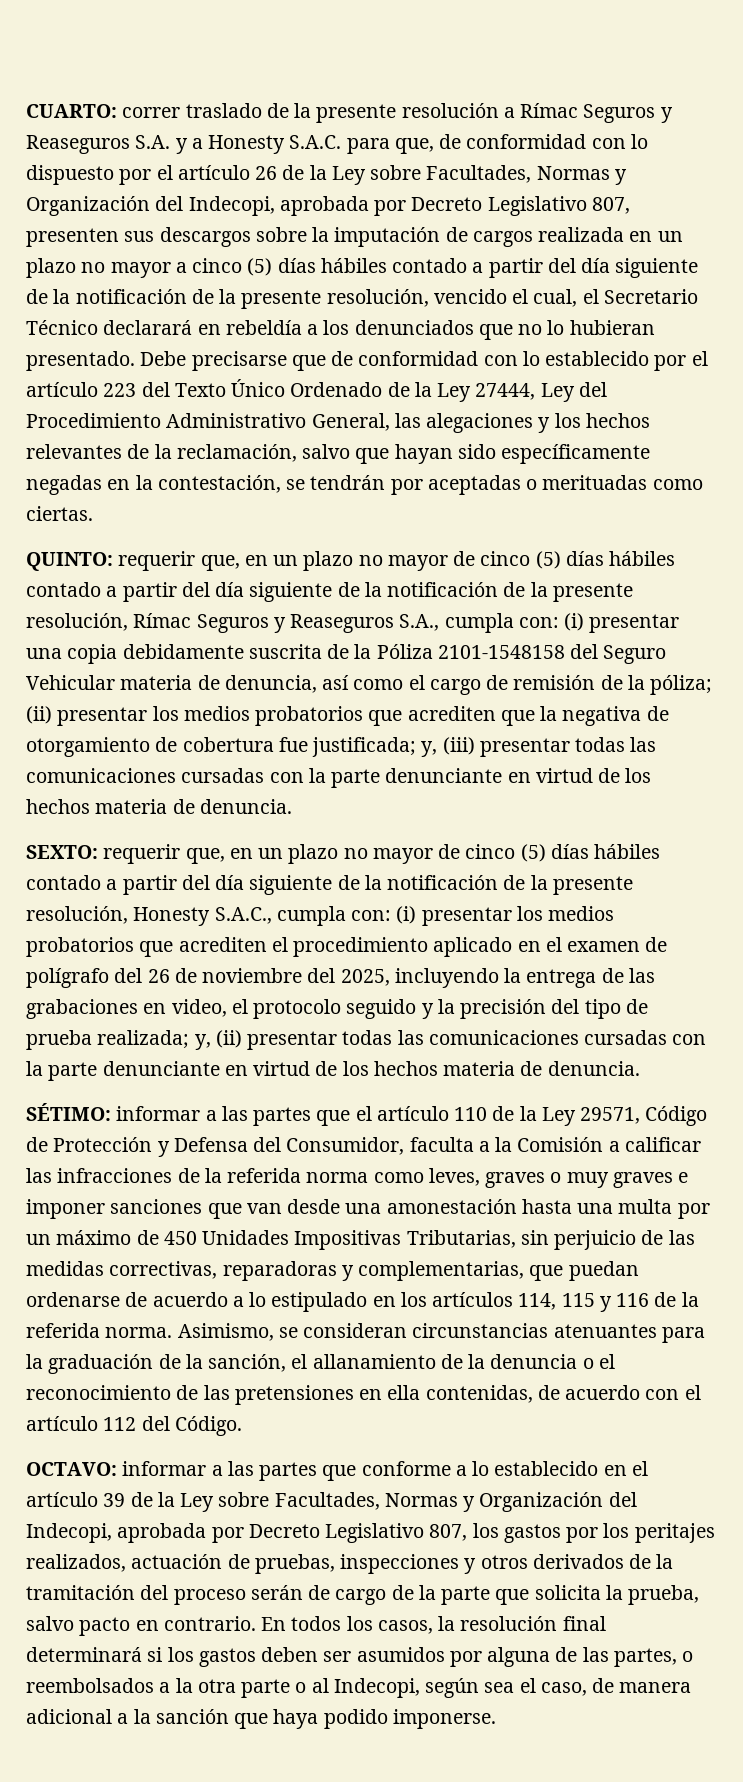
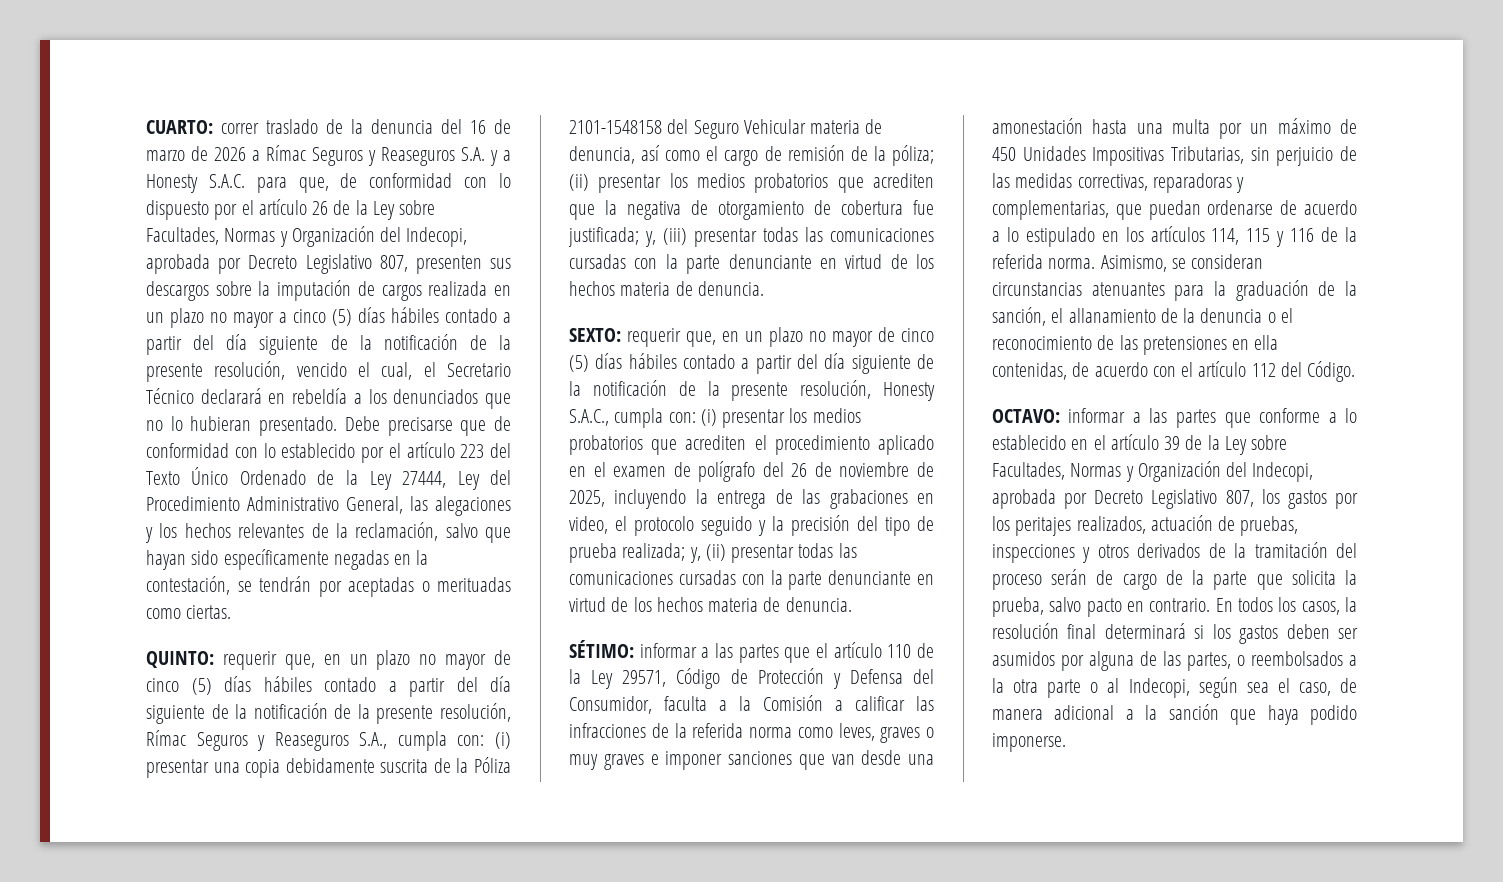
- correr traslado de la presente resolución a Rímac Seguros y Reaseguros S.A. y a Honesty S.A.C. para que, de conformidad con lo dispuesto por el artículo 26 de la Ley sobre Facultades, Normas y Organización del Indecopi, aprobada por Decreto Legislativo 807, presenten sus descargos sobre la imputación de cargos realizada en un plazo no mayor a cinco (5) días hábiles contado a partir del día siguiente de la notificación de la presente resolución, vencido el cual, el Secretario Técnico declarará en rebeldía a los denunciados que no lo hubieran presentado.
+ correr traslado de la denuncia del 16 de marzo de 2026 a Rímac Seguros y Reaseguros S.A. y a Honesty S.A.C. para que, de conformidad con lo dispuesto por el artículo 26 de la Ley sobre Facultades, Normas y Organización del Indecopi, aprobada por Decreto Legislativo 807, presenten sus descargos sobre la imputación de cargos realizada en un plazo no mayor a cinco (5) días hábiles contado a partir del día siguiente de la notificación de la presente resolución, vencido el cual, el Secretario Técnico declarará en rebeldía a los denunciados que no lo hubieran presentado.
- (i) presentar los medios probatorios que acrediten el procedimiento aplicado en el examen de polígrafo del 26 de noviembre del 2025, incluyendo la entrega de las grabaciones en video, el protocolo seguido y la precisión del tipo de prueba realizada;
+ (i) presentar los medios probatorios que acrediten el procedimiento aplicado en el examen de polígrafo del 26 de noviembre de 2025, incluyendo la entrega de las grabaciones en video, el protocolo seguido y la precisión del tipo de prueba realizada;

